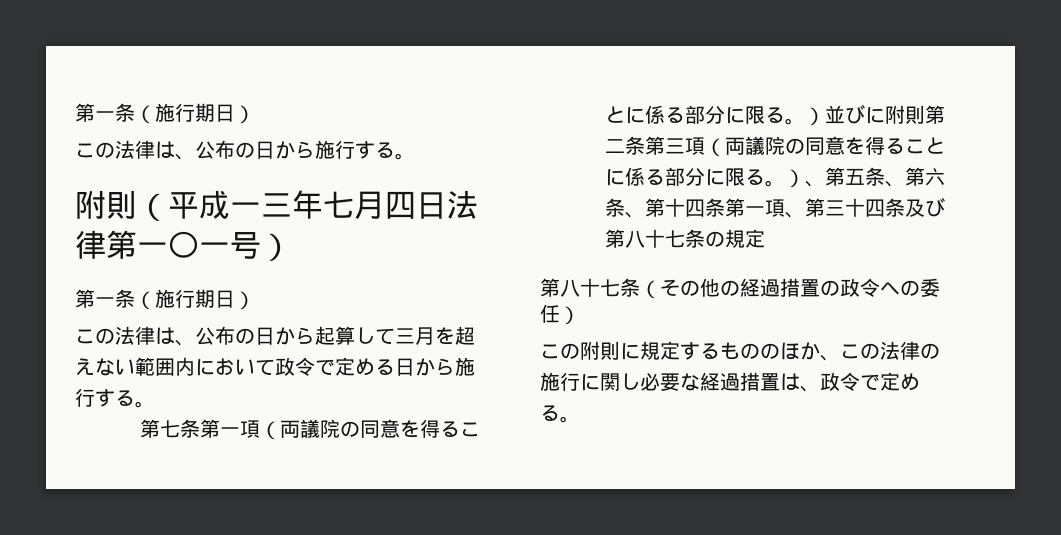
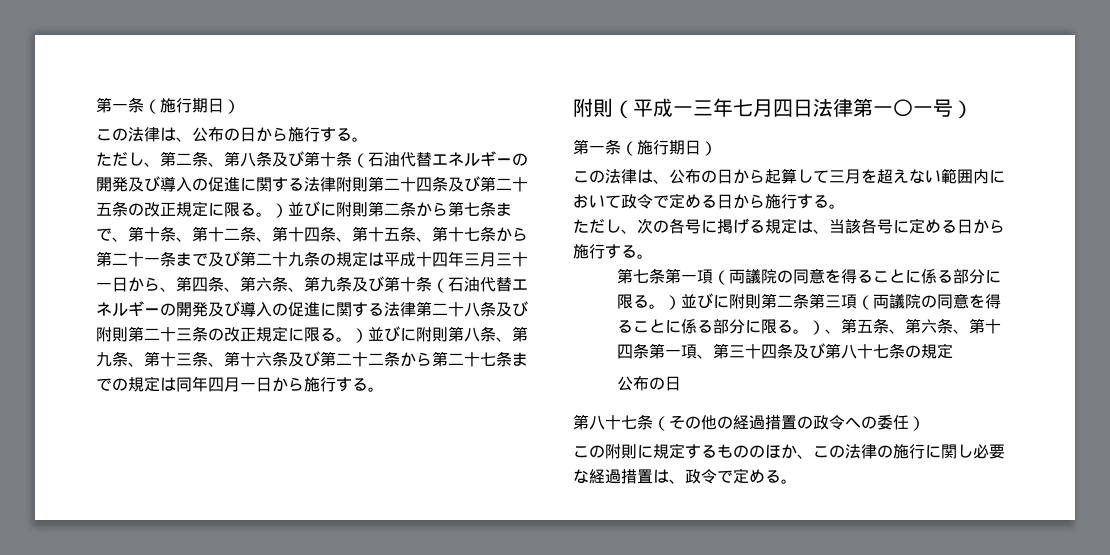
+ ただし、第二条、第八条及び第十条（石油代替エネルギーの開発及び導入の促進に関する法律附則第二十四条及び第二十五条の改正規定に限る。）並びに附則第二条から第七条まで、第十条、第十二条、第十四条、第十五条、第十七条から第二十一条まで及び第二十九条の規定は平成十四年三月三十一日から、第四条、第六条、第九条及び第十条（石油代替エネルギーの開発及び導入の促進に関する法律第二十八条及び附則第二十三条の改正規定に限る。）並びに附則第八条、第九条、第十三条、第十六条及び第二十二条から第二十七条までの規定は同年四月一日から施行する。
+ ただし、次の各号に掲げる規定は、当該各号に定める日から施行する。
  第七条第一項（両議院の同意を得ることに係る部分に限る。）並びに附則第二条第三項（両議院の同意を得ることに係る部分に限る。）、第五条、第六条、第十四条第一項、第三十四条及び第八十七条の規定
+ 公布の日

